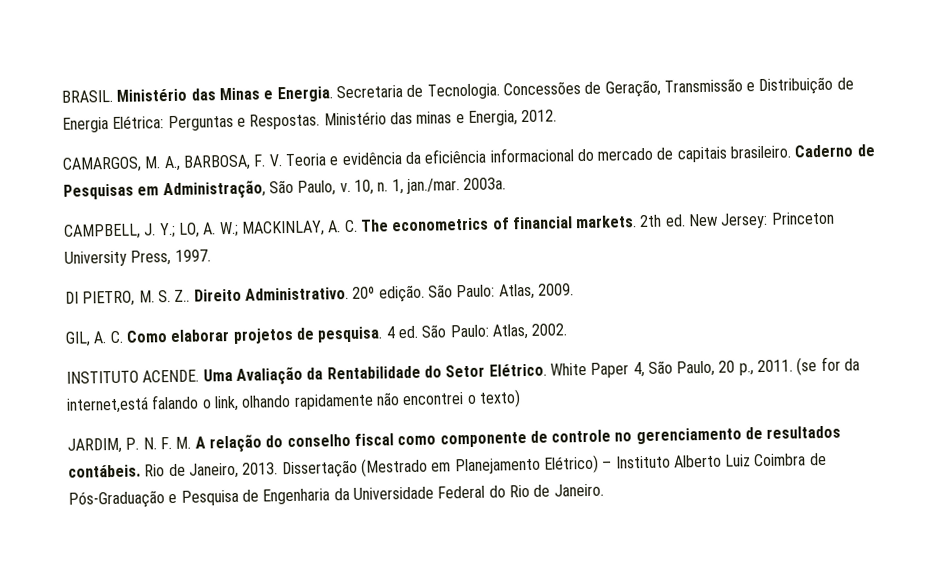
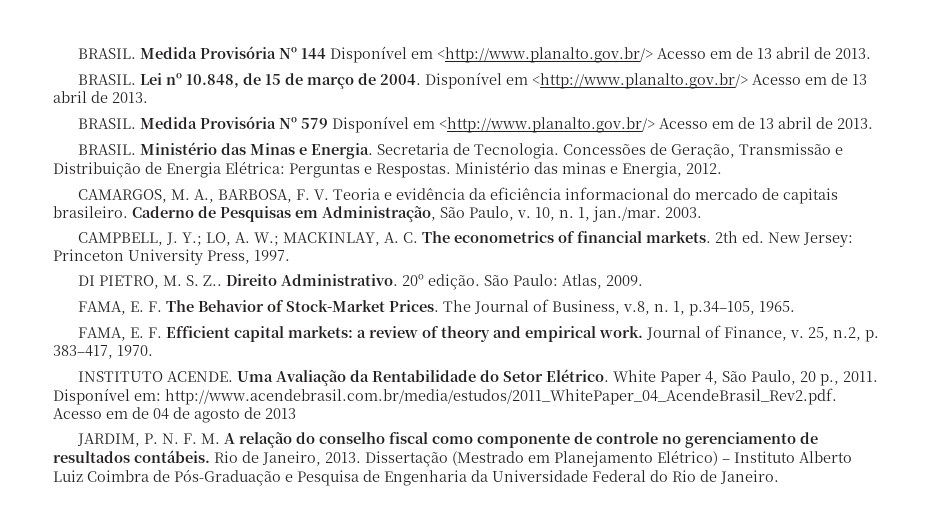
+ BRASIL. Medida Provisória Nº 144 Disponível em <http://www.planalto.gov.br/> Acesso em de 13 abril de 2013.
+ BRASIL. Lei nº 10.848, de 15 de março de 2004. Disponível em <http://www.planalto.gov.br/> Acesso em de 13 abril de 2013.
+ BRASIL. Medida Provisória Nº 579 Disponível em <http://www.planalto.gov.br/> Acesso em de 13 abril de 2013.
- 1, jan./mar. 2003a.
+ 1, jan./mar. 2003.
- GIL, A. C. Como elaborar projetos de pesquisa. 4 ed. São Paulo: Atlas, 2002.
+ FAMA, E. F. The Behavior of Stock-Market Prices. The Journal of Business, v.8, n. 1, p.34–105, 1965.
+ FAMA, E. F. Efficient capital markets: a review of theory and empirical work. Journal of Finance, v. 25, n.2, p. 383–417, 1970.
- (se for da internet,está falando o link, olhando rapidamente não encontrei o texto)
+ Disponível em: http://www.acendebrasil.com.br/media/estudos/2011_WhitePaper_04_AcendeBrasil_Rev2.pdf. Acesso em de 04 de agosto de 2013

